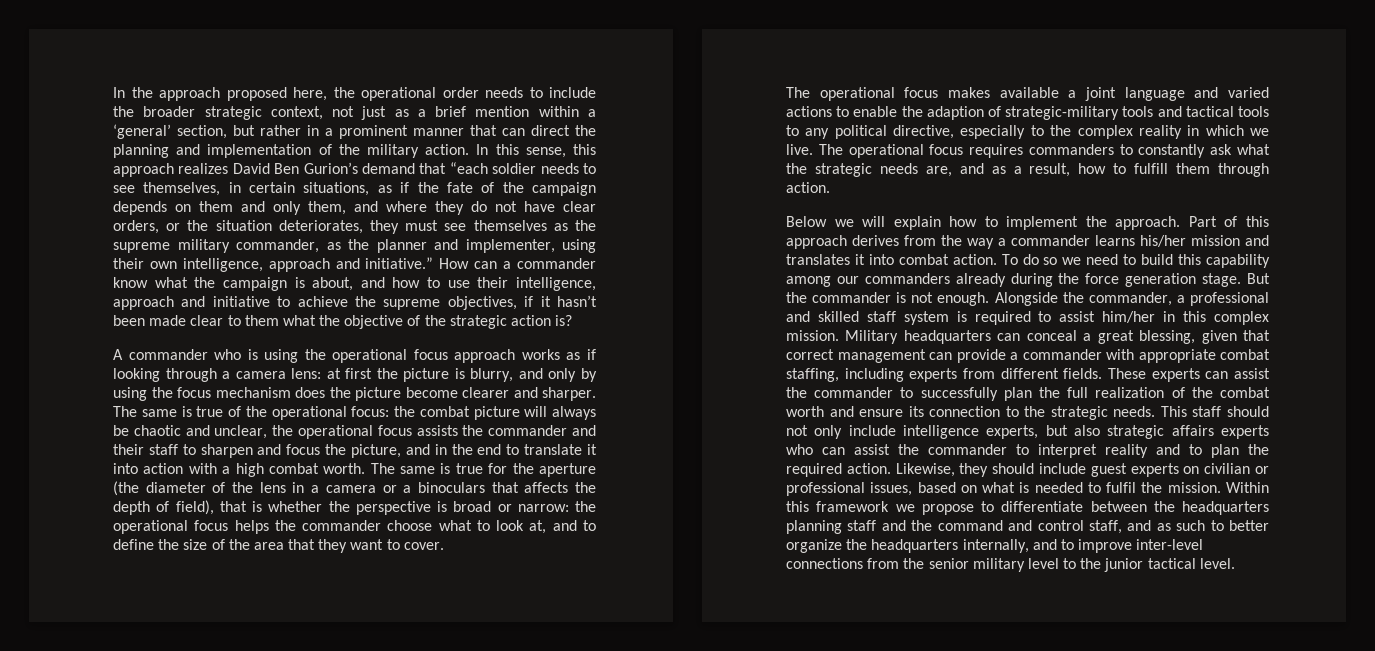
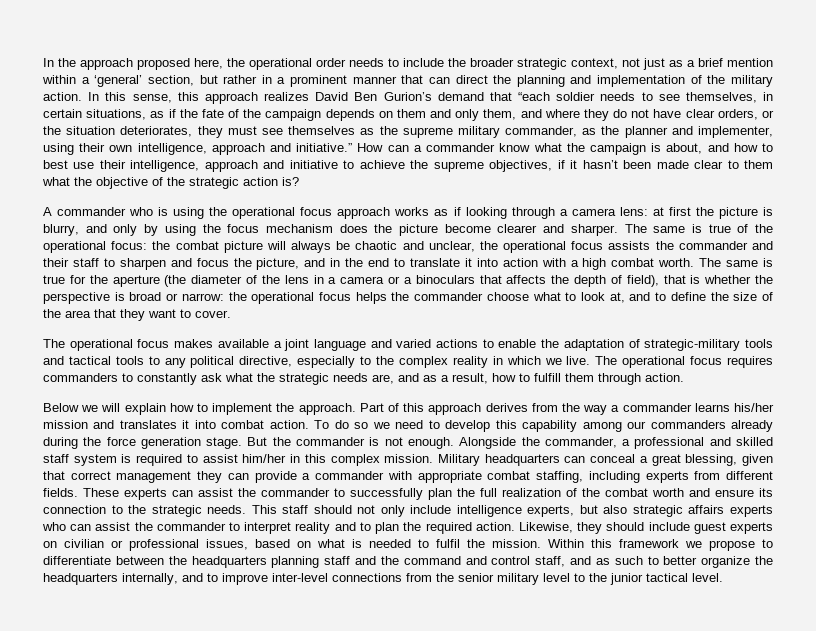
- How can a commander know what the campaign is about, and how to use their intelligence, approach and initiative to achieve the supreme objectives, if it hasn’t been made clear to them what the objective of the strategic action is?
+ How can a commander know what the campaign is about, and how to best use their intelligence, approach and initiative to achieve the supreme objectives, if it hasn’t been made clear to them what the objective of the strategic action is?
- The operational focus makes available a joint language and varied actions to enable the adaption of strategic-military tools and tactical tools to any political directive, especially to the complex reality in which we live.
+ The operational focus makes available a joint language and varied actions to enable the adaptation of strategic-military tools and tactical tools to any political directive, especially to the complex reality in which we live.
- To do so we need to build this capability among our commanders already during the force generation stage.
+ To do so we need to develop this capability among our commanders already during the force generation stage.
- Military headquarters can conceal a great blessing, given that correct management can provide a commander with appropriate combat staffing, including experts from different fields.
+ Military headquarters can conceal a great blessing, given that correct management they can provide a commander with appropriate combat staffing, including experts from different fields.

